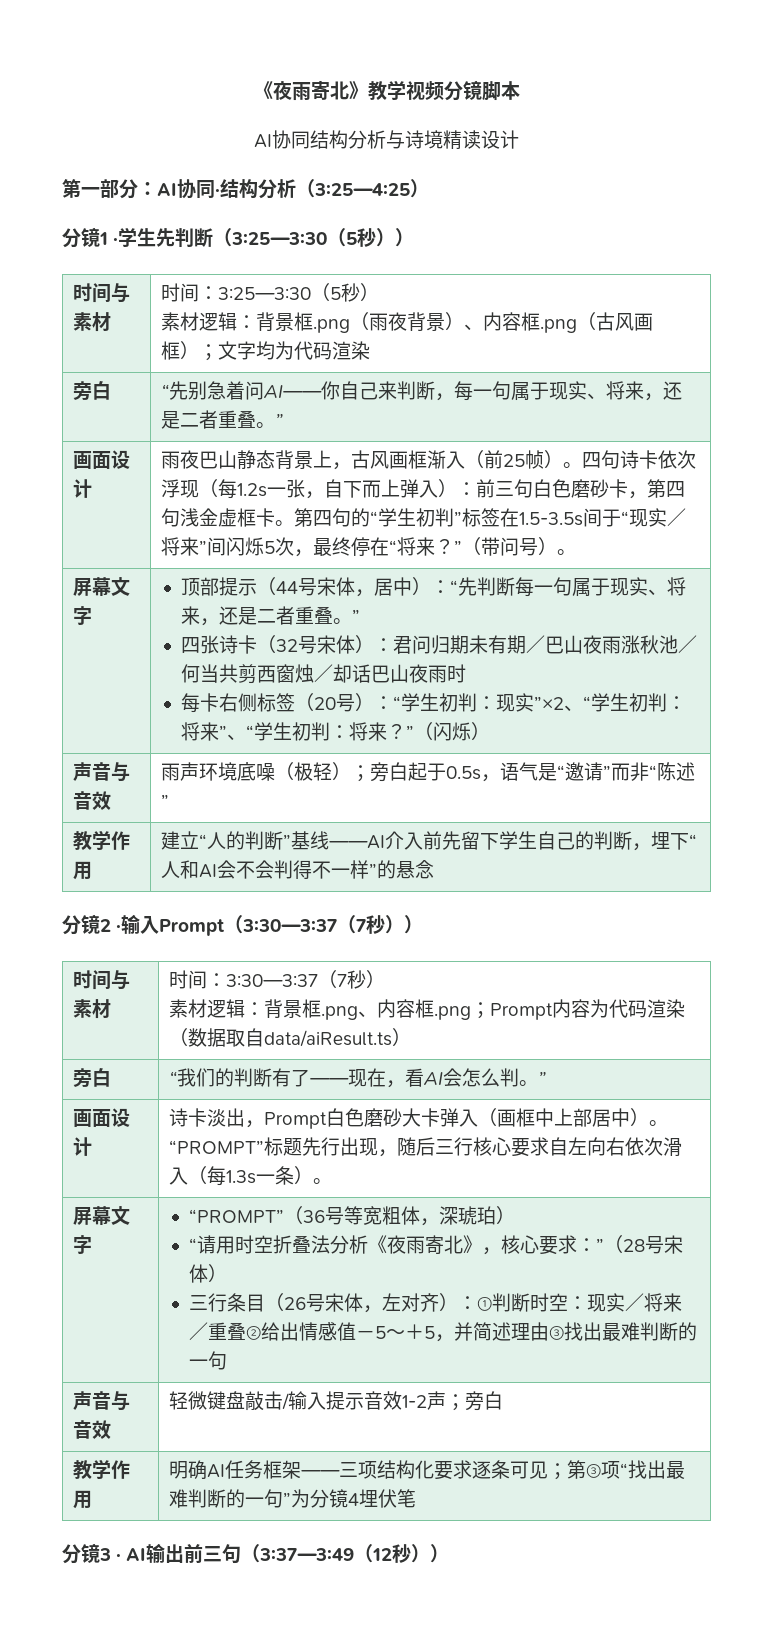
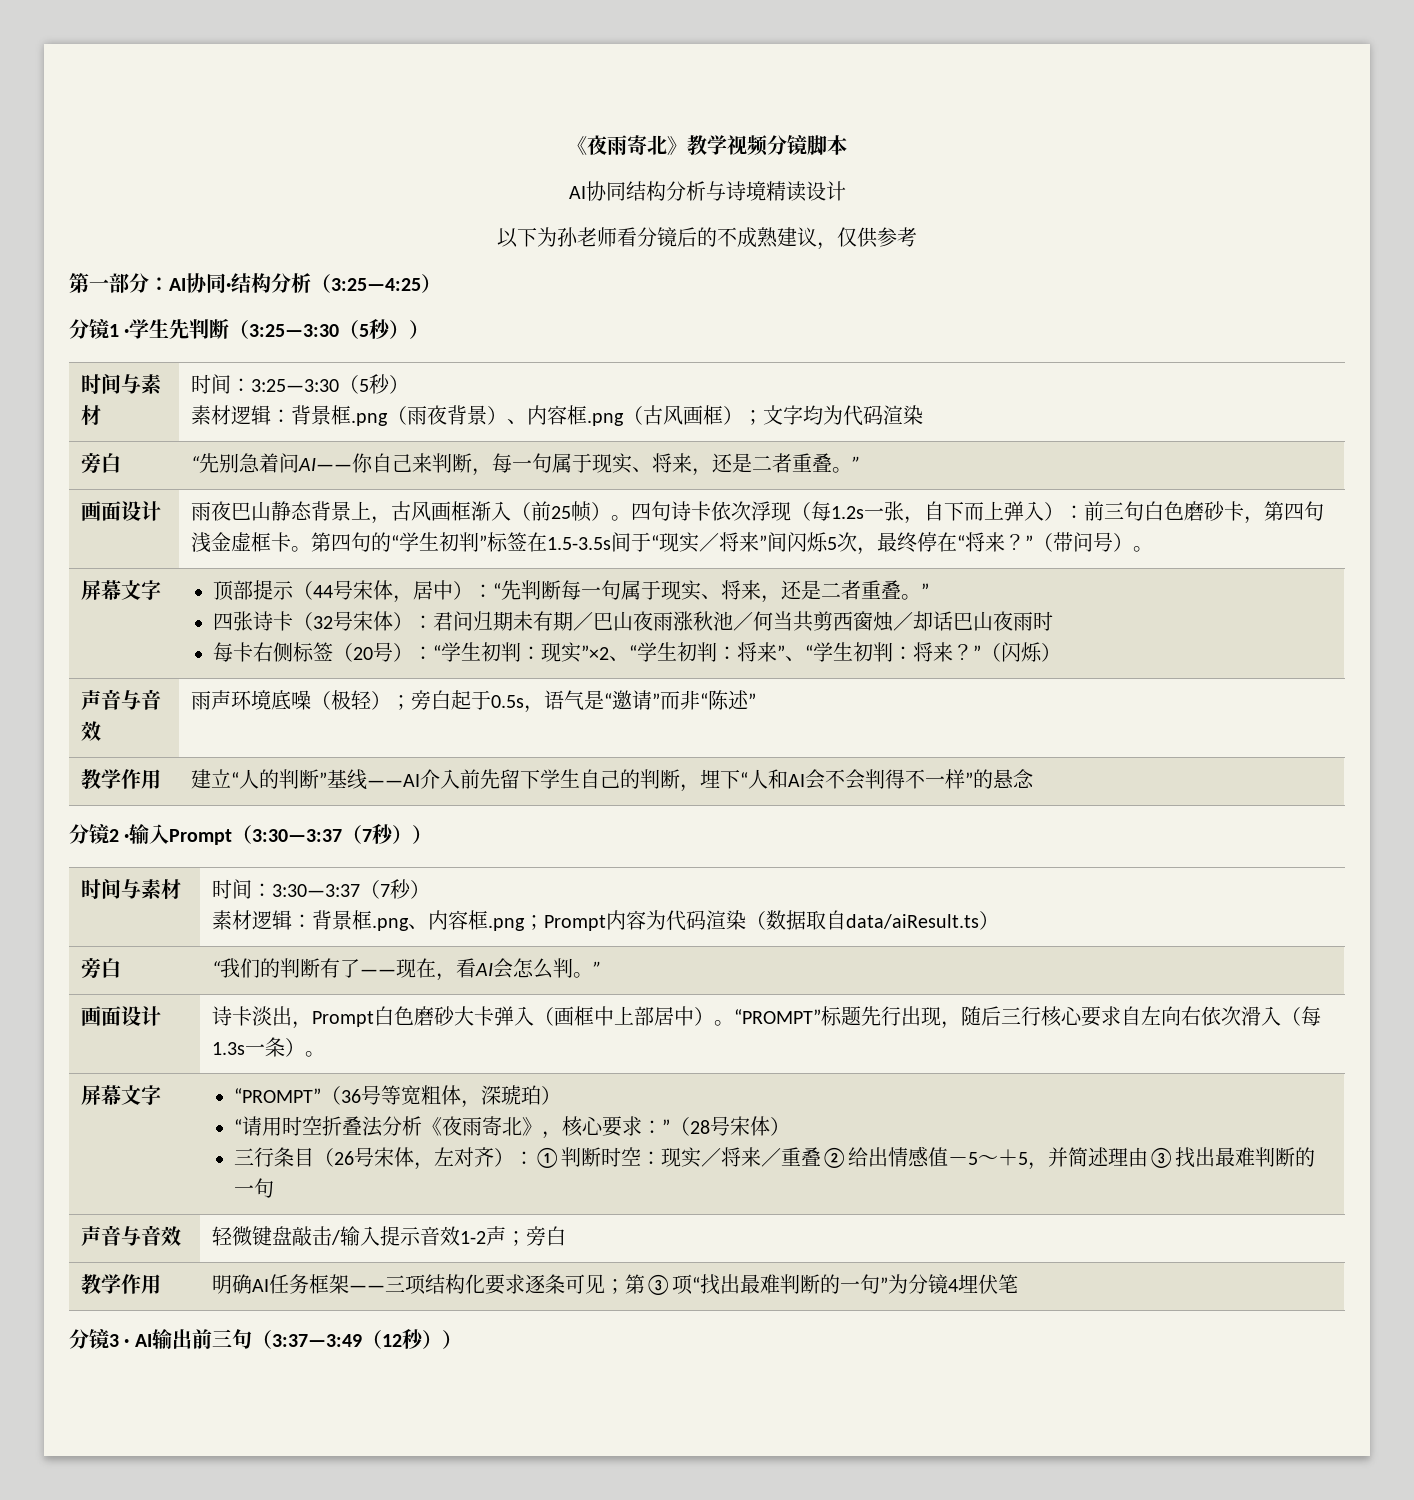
+ 以下为孙老师看分镜后的不成熟建议，仅供参考

